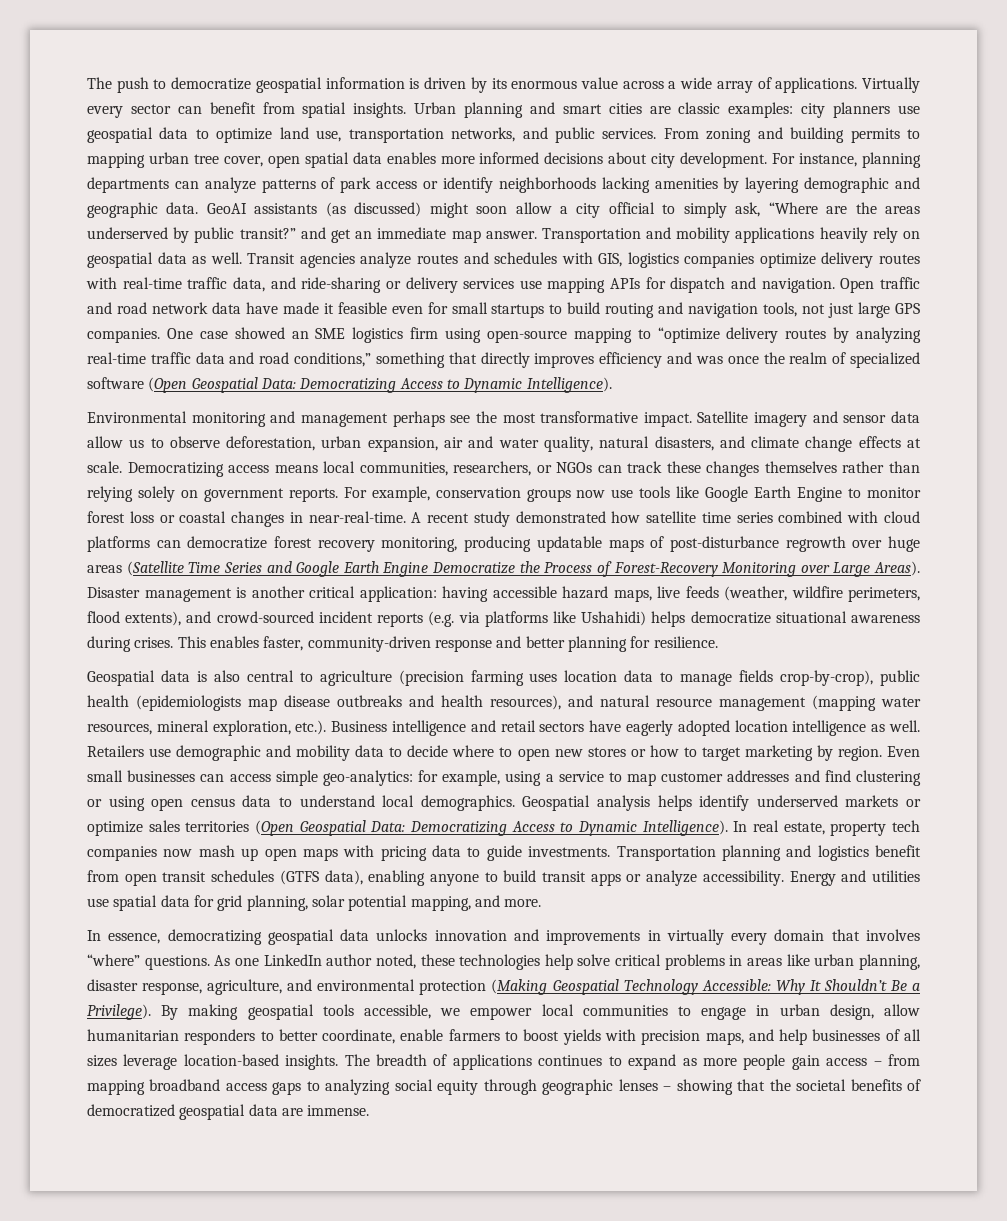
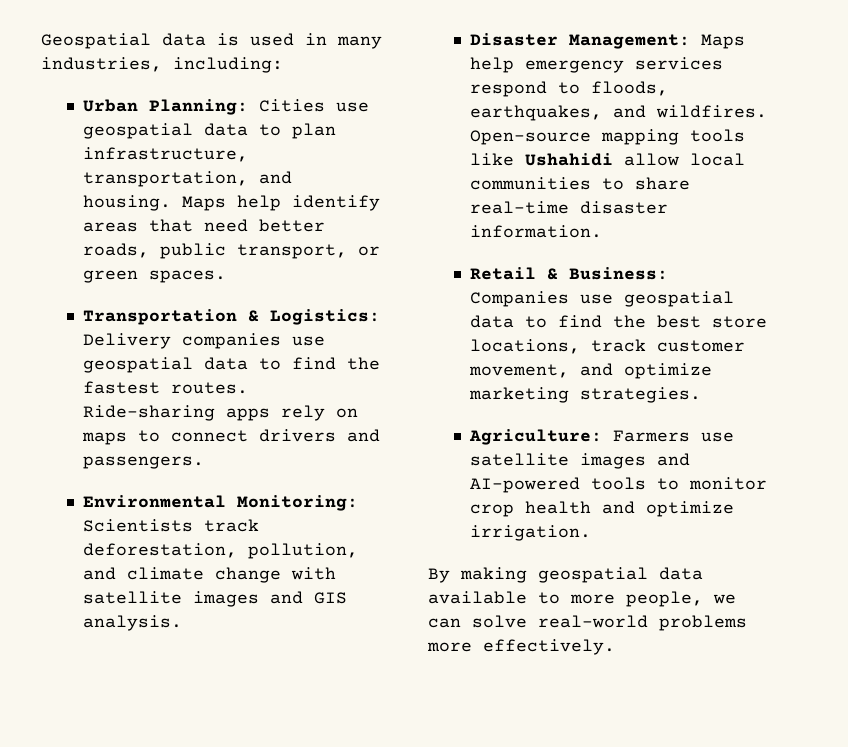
- The push to democratize geospatial information is driven by its enormous value across a wide array of applications. Virtually every sector can benefit from spatial insights. Urban planning and smart cities are classic examples: city planners use geospatial data to optimize land use, transportation networks, and public services. From zoning and building permits to mapping urban tree cover, open spatial data enables more informed decisions about city development. For instance, planning departments can analyze patterns of park access or identify neighborhoods lacking amenities by layering demographic and geographic data. GeoAI assistants (as discussed) might soon allow a city official to simply ask, “Where are the areas underserved by public transit?” and get an immediate map answer. Transportation and mobility applications heavily rely on geospatial data as well. Transit agencies analyze routes and schedules with GIS, logistics companies optimize delivery routes with real-time traffic data, and ride-sharing or delivery services use mapping APIs for dispatch and navigation. Open traffic and road network data have made it feasible even for small startups to build routing and navigation tools, not just large GPS companies. One case showed an SME logistics firm using open-source mapping to “optimize delivery routes by analyzing real-time traffic data and road conditions,” something that directly improves efficiency and was once the realm of specialized software (Open Geospatial Data: Democratizing Access to Dynamic Intelligence).
- Environmental monitoring and management perhaps see the most transformative impact. Satellite imagery and sensor data allow us to observe deforestation, urban expansion, air and water quality, natural disasters, and climate change effects at scale. Democratizing access means local communities, researchers, or NGOs can track these changes themselves rather than relying solely on government reports. For example, conservation groups now use tools like Google Earth Engine to monitor forest loss or coastal changes in near-real-time. A recent study demonstrated how satellite time series combined with cloud platforms can democratize forest recovery monitoring, producing updatable maps of post-disturbance regrowth over huge areas (Satellite Time Series and Google Earth Engine Democratize the Process of Forest-Recovery Monitoring over Large Areas). Disaster management is another critical application: having accessible hazard maps, live feeds (weather, wildfire perimeters, flood extents), and crowd-sourced incident reports (e.g. via platforms like Ushahidi) helps democratize situational awareness during crises. This enables faster, community-driven response and better planning for resilience.
- Geospatial data is also central to agriculture (precision farming uses location data to manage fields crop-by-crop), public health (epidemiologists map disease outbreaks and health resources), and natural resource management (mapping water resources, mineral exploration, etc.). Business intelligence and retail sectors have eagerly adopted location intelligence as well. Retailers use demographic and mobility data to decide where to open new stores or how to target marketing by region. Even small businesses can access simple geo-analytics: for example, using a service to map customer addresses and find clustering or using open census data to understand local demographics. Geospatial analysis helps identify underserved markets or optimize sales territories (Open Geospatial Data: Democratizing Access to Dynamic Intelligence). In real estate, property tech companies now mash up open maps with pricing data to guide investments. Transportation planning and logistics benefit from open transit schedules (GTFS data), enabling anyone to build transit apps or analyze accessibility. Energy and utilities use spatial data for grid planning, solar potential mapping, and more.
- In essence, democratizing geospatial data unlocks innovation and improvements in virtually every domain that involves “where” questions. As one LinkedIn author noted, these technologies help solve critical problems in areas like urban planning, disaster response, agriculture, and environmental protection (Making Geospatial Technology Accessible: Why It Shouldn’t Be a Privilege). By making geospatial tools accessible, we empower local communities to engage in urban design, allow humanitarian responders to better coordinate, enable farmers to boost yields with precision maps, and help businesses of all sizes leverage location-based insights. The breadth of applications continues to expand as more people gain access – from mapping broadband access gaps to analyzing social equity through geographic lenses – showing that the societal benefits of democratized geospatial data are immense.
+ Geospatial data is used in many industries, including:
+ Urban Planning: Cities use geospatial data to plan infrastructure, transportation, and housing. Maps help identify areas that need better roads, public transport, or green spaces.
+ Transportation & Logistics: Delivery companies use geospatial data to find the fastest routes. Ride-sharing apps rely on maps to connect drivers and passengers.
+ Environmental Monitoring: Scientists track deforestation, pollution, and climate change with satellite images and GIS analysis.
+ Disaster Management: Maps help emergency services respond to floods, earthquakes, and wildfires. Open-source mapping tools like Ushahidi allow local communities to share real-time disaster information.
+ Retail & Business: Companies use geospatial data to find the best store locations, track customer movement, and optimize marketing strategies.
+ Agriculture: Farmers use satellite images and AI-powered tools to monitor crop health and optimize irrigation.
+ By making geospatial data available to more people, we can solve real-world problems more effectively.

